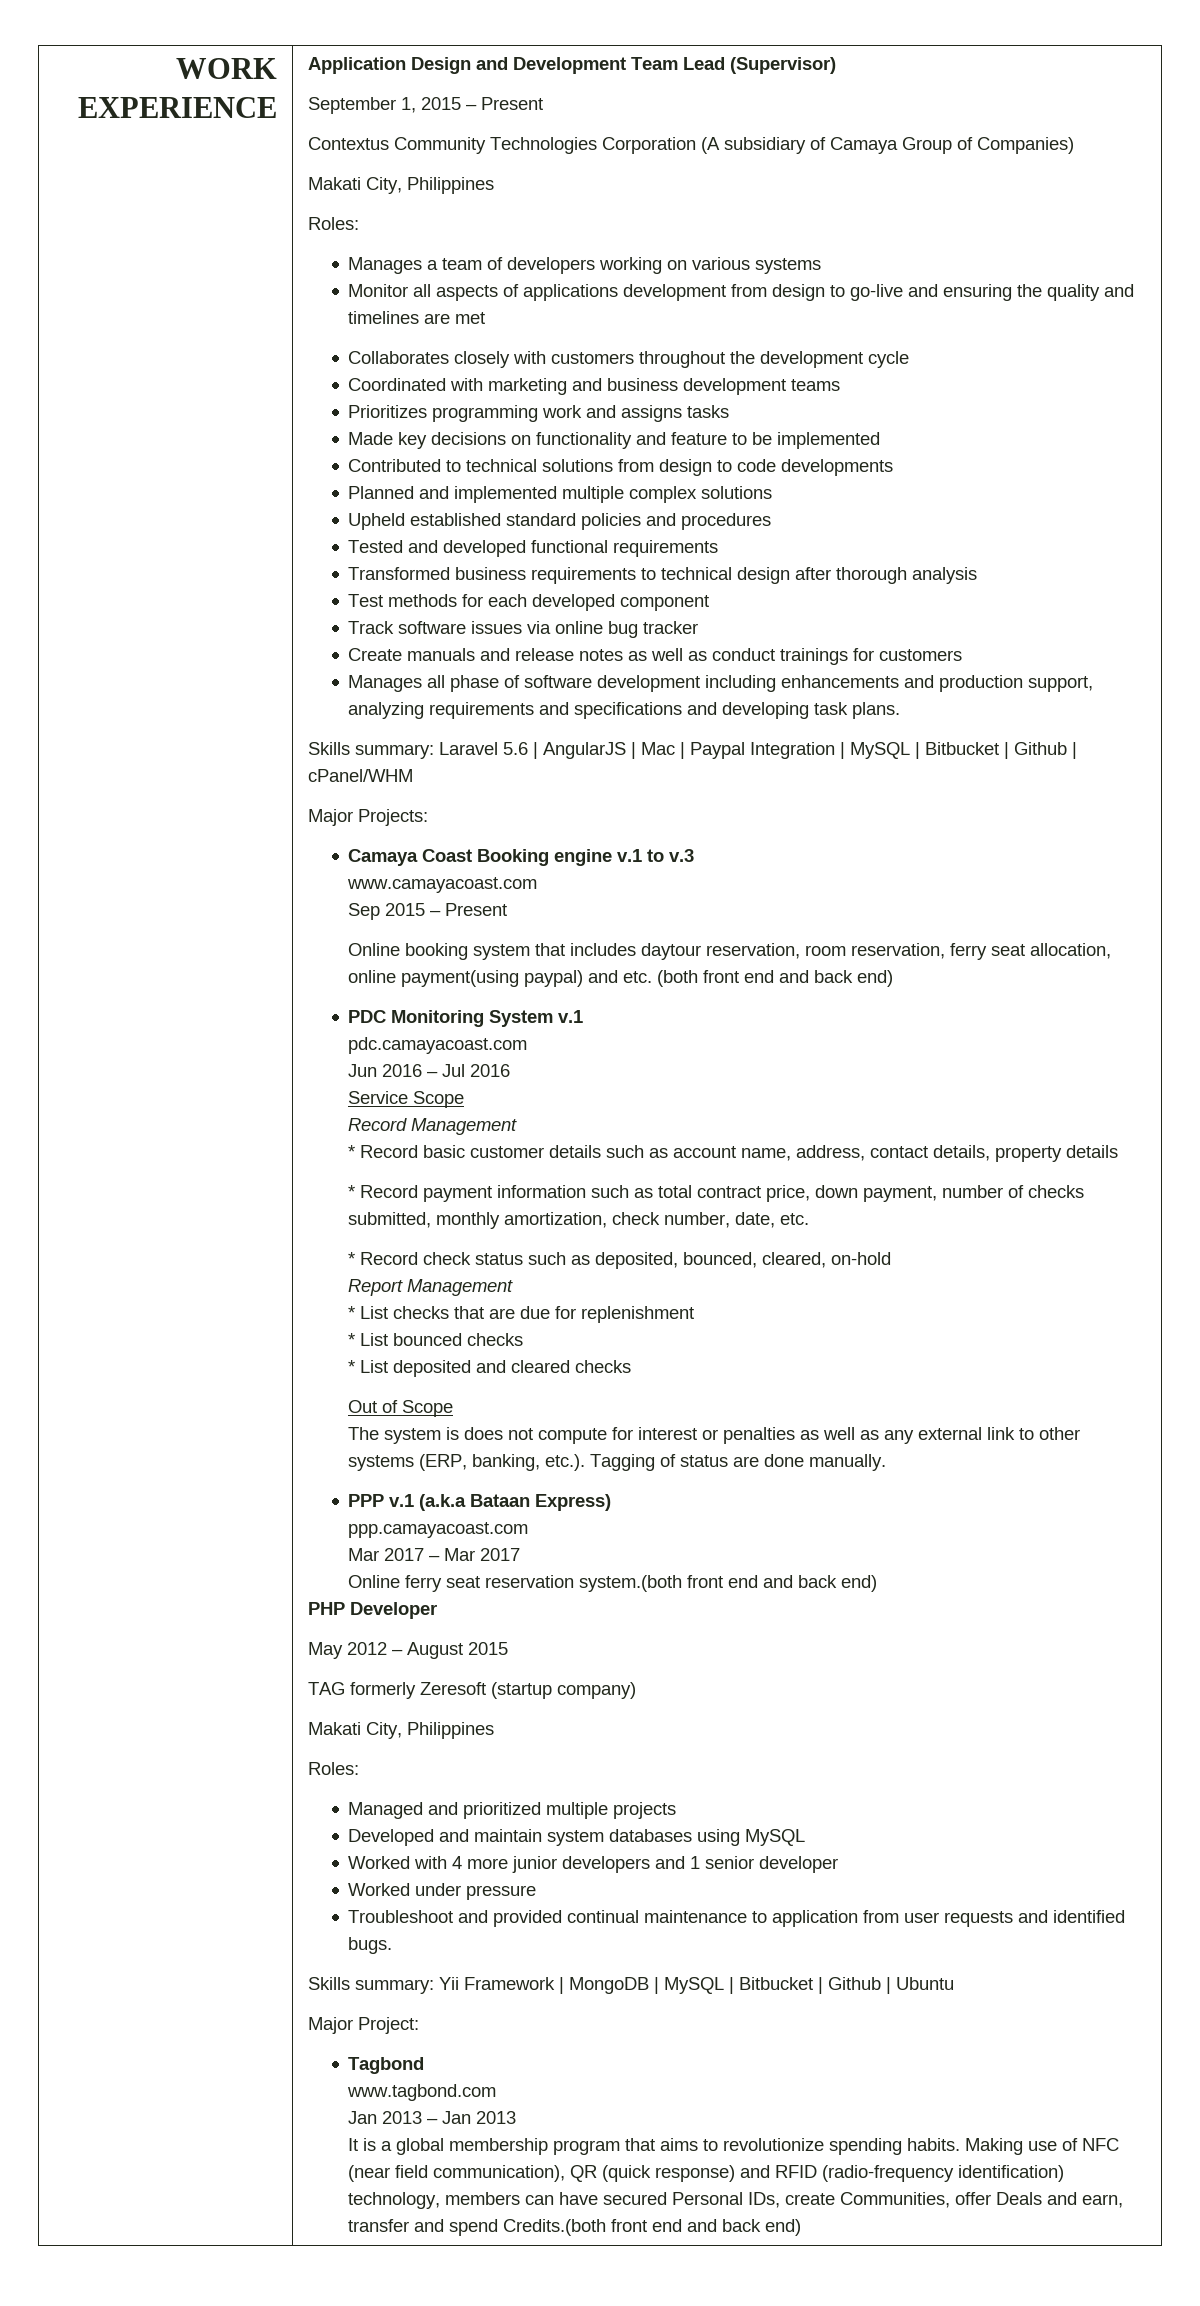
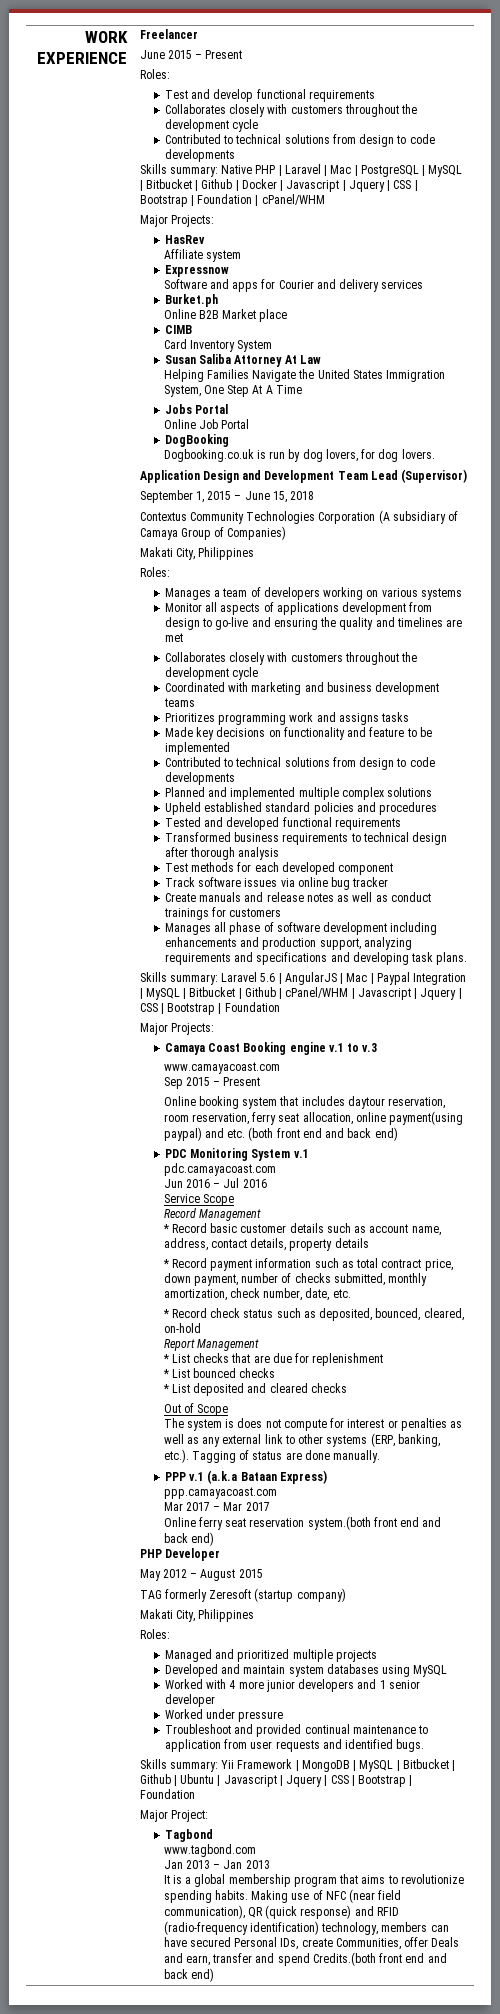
+ Freelancer
+ June 2015 – Present
+ Roles:
+ Test and develop functional requirements
+ Collaborates closely with customers throughout the development cycle
+ Contributed to technical solutions from design to code developments
+ Skills summary: Native PHP | Laravel | Mac | PostgreSQL | MySQL | Bitbucket | Github | Docker | Javascript | Jquery | CSS | Bootstrap | Foundation | cPanel/WHM
+ Major Projects:
+ HasRev
+ Affiliate system
+ Expressnow
+ Software and apps for Courier and delivery services
+ Burket.ph
+ Online B2B Market place
+ CIMB
+ Card Inventory System
+ Susan Saliba Attorney At Law
+ Helping Families Navigate the United States Immigration System, One Step At A Time
+ Jobs Portal
+ Online Job Portal
+ DogBooking
+ Dogbooking.co.uk is run by dog lovers, for dog lovers.
- September 1, 2015 – Present
+ September 1, 2015 – June 15, 2018
- Skills summary: Laravel 5.6 | AngularJS | Mac | Paypal Integration | MySQL | Bitbucket | Github | cPanel/WHM
+ Skills summary: Laravel 5.6 | AngularJS | Mac | Paypal Integration | MySQL | Bitbucket | Github | cPanel/WHM | Javascript | Jquery | CSS | Bootstrap | Foundation
- Skills summary: Yii Framework | MongoDB | MySQL | Bitbucket | Github | Ubuntu
+ Skills summary: Yii Framework | MongoDB | MySQL | Bitbucket | Github | Ubuntu | Javascript | Jquery | CSS | Bootstrap | Foundation

